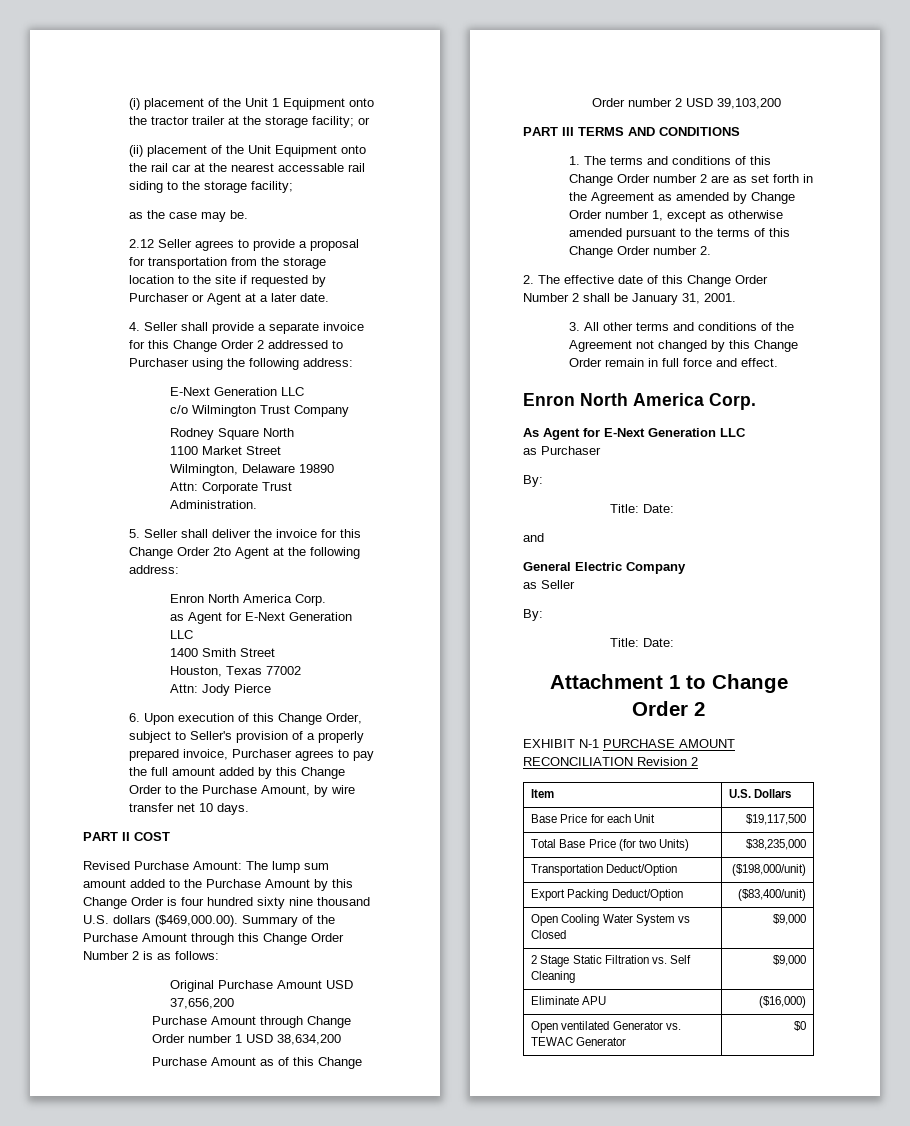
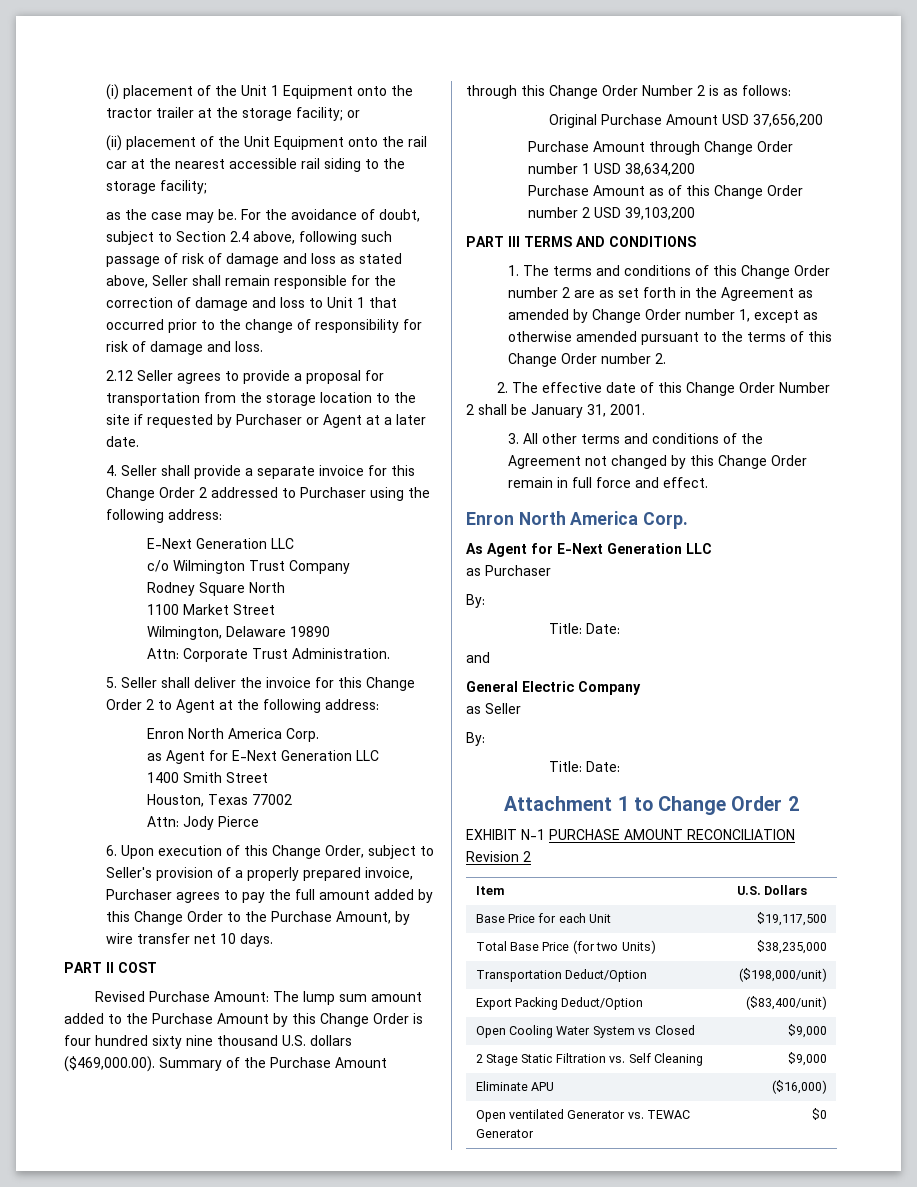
- (ii) placement of the Unit Equipment onto the rail car at the nearest accessable rail siding to the storage facility;
+ (ii) placement of the Unit Equipment onto the rail car at the nearest accessible rail siding to the storage facility;
+ For the avoidance of doubt, subject to Section 2.4 above, following such passage of risk of damage and loss as stated above, Seller shall remain responsible for the correction of damage and loss to Unit 1 that occurred prior to the change of responsibility for risk of damage and loss.
- 5. Seller shall deliver the invoice for this Change Order 2to Agent at the following address:
+ 5. Seller shall deliver the invoice for this Change Order 2 to Agent at the following address:

